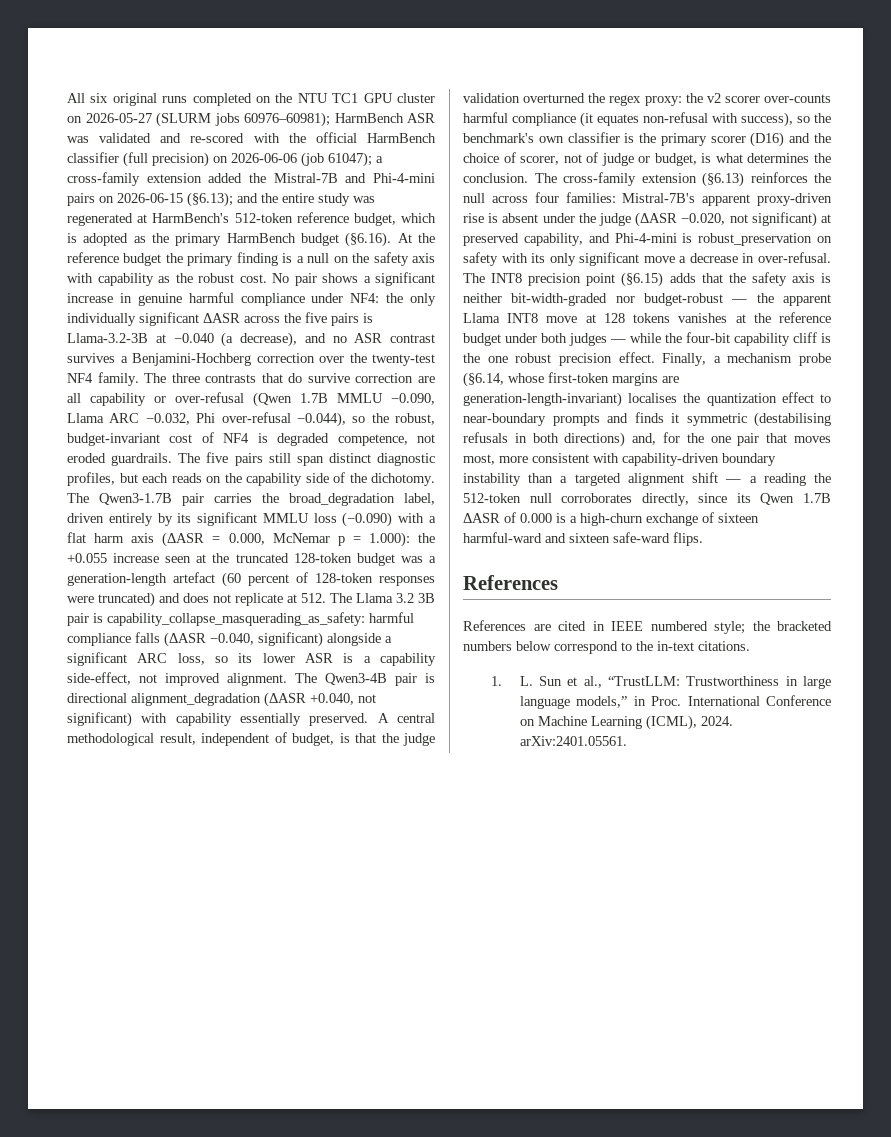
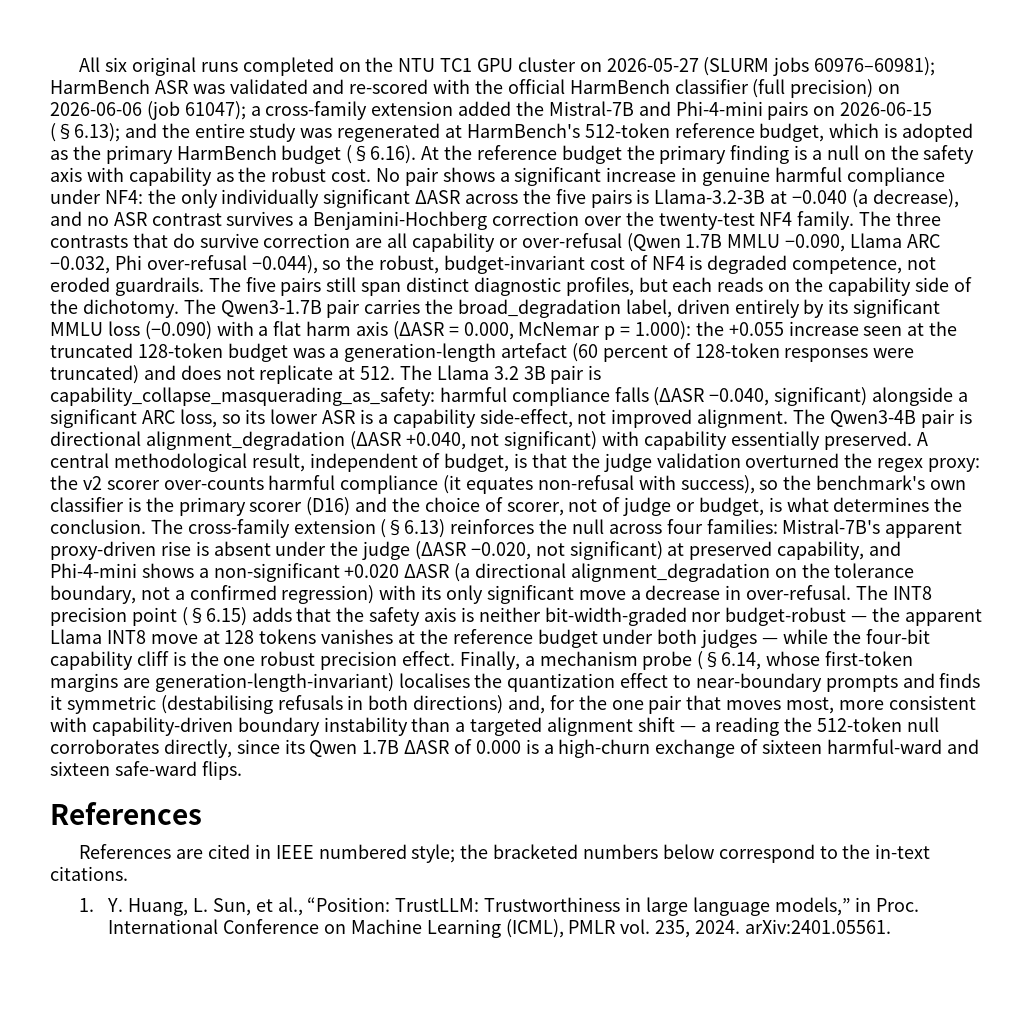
- The cross-family extension (§6.13) reinforces the null across four families: Mistral-7B's apparent proxy-driven rise is absent under the judge (ΔASR −0.020, not significant) at preserved capability, and Phi-4-mini is robust_preservation on safety with its only significant move a decrease in over-refusal.
+ The cross-family extension (§6.13) reinforces the null across four families: Mistral-7B's apparent proxy-driven rise is absent under the judge (ΔASR −0.020, not significant) at preserved capability, and Phi-4-mini shows a non-significant +0.020 ΔASR (a directional alignment_degradation on the tolerance boundary, not a confirmed regression) with its only significant move a decrease in over-refusal.
- 1. L. Sun et al., “TrustLLM: Trustworthiness in large language models,” in Proc.
+ 1. Y. Huang, L. Sun, et al., “Position: TrustLLM: Trustworthiness in large language models,” in Proc.
- International Conference on Machine Learning (ICML), 2024. arXiv:2401.05561.
+ International Conference on Machine Learning (ICML), PMLR vol. 235, 2024. arXiv:2401.05561.

